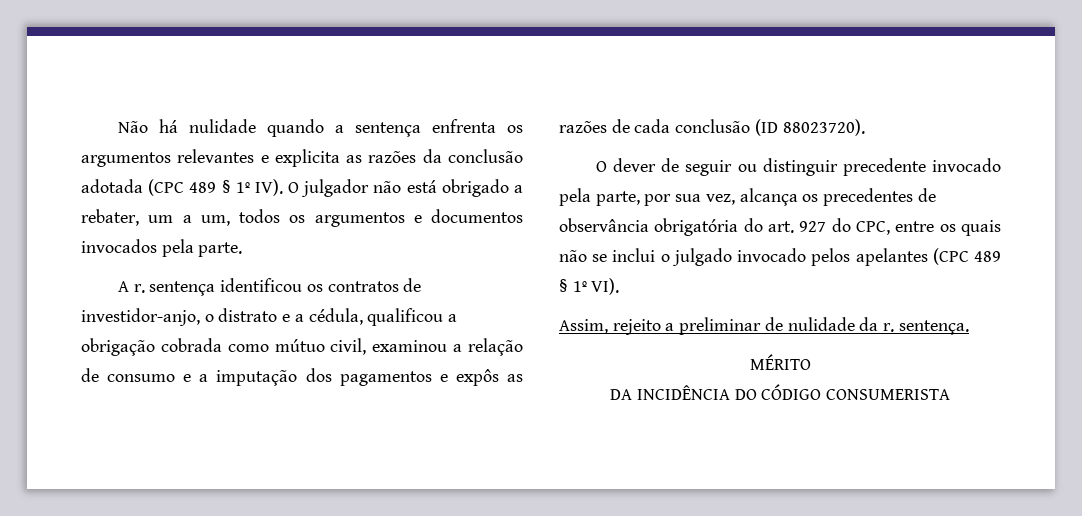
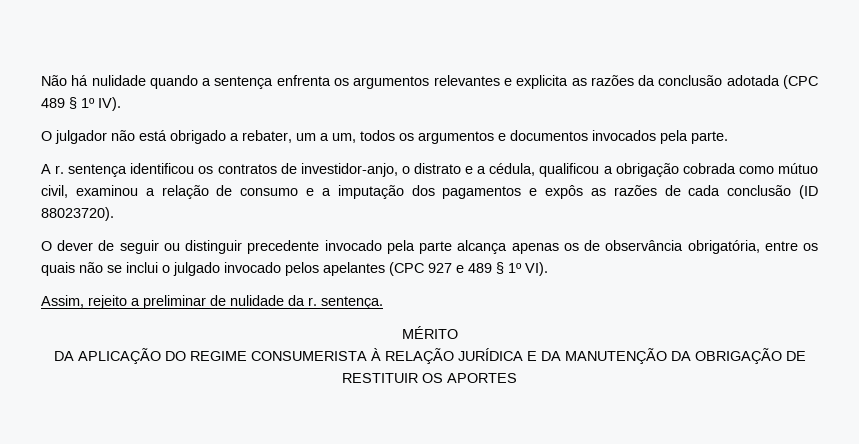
- Não há nulidade quando a sentença enfrenta os argumentos relevantes e explicita as razões da conclusão adotada (CPC 489 § 1º IV). O julgador não está obrigado a rebater, um a um, todos os argumentos e documentos invocados pela parte.
+ Não há nulidade quando a sentença enfrenta os argumentos relevantes e explicita as razões da conclusão adotada (CPC 489 § 1º IV).
+ O julgador não está obrigado a rebater, um a um, todos os argumentos e documentos invocados pela parte.
- O dever de seguir ou distinguir precedente invocado pela parte, por sua vez, alcança os precedentes de observância obrigatória do art. 927 do CPC, entre os quais não se inclui o julgado invocado pelos apelantes (CPC 489 § 1º VI).
+ O dever de seguir ou distinguir precedente invocado pela parte alcança apenas os de observância obrigatória, entre os quais não se inclui o julgado invocado pelos apelantes (CPC 927 e 489 § 1º VI).
- DA INCIDÊNCIA DO CÓDIGO CONSUMERISTA
+ DA APLICAÇÃO DO REGIME CONSUMERISTA À RELAÇÃO JURÍDICA E DA MANUTENÇÃO DA OBRIGAÇÃO DE RESTITUIR OS APORTES

